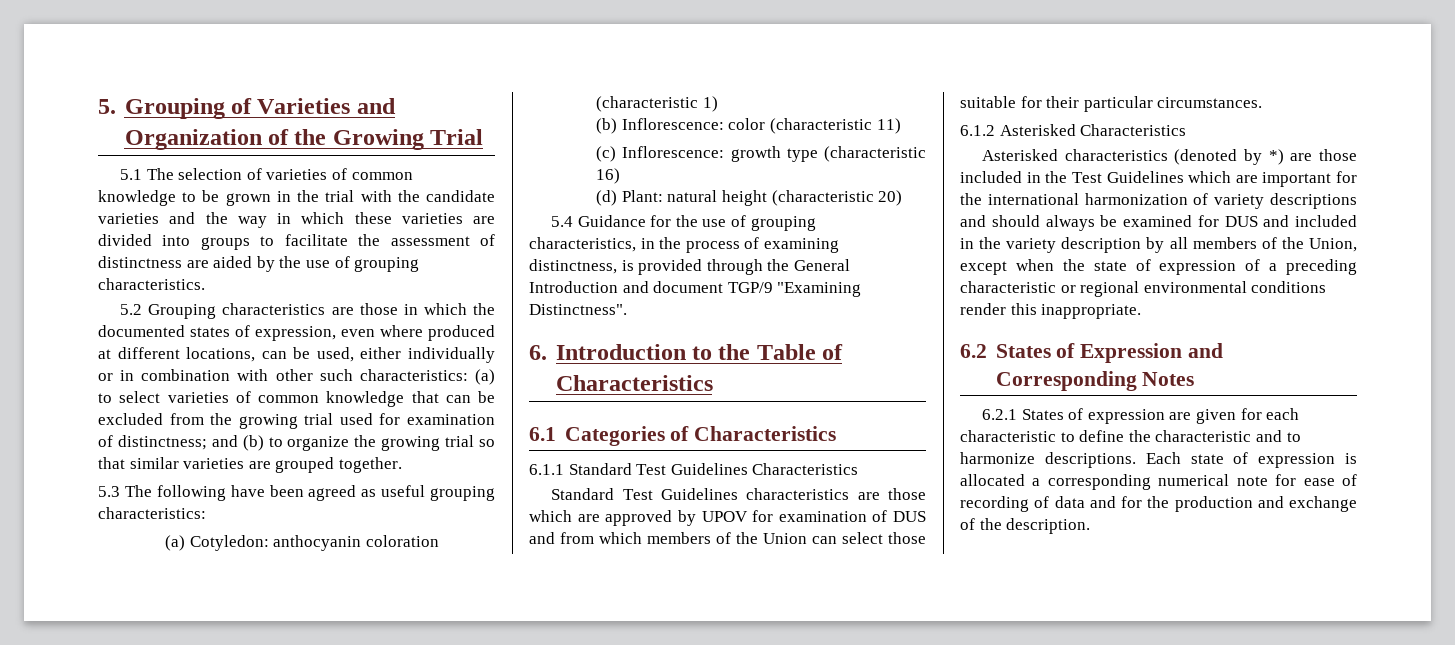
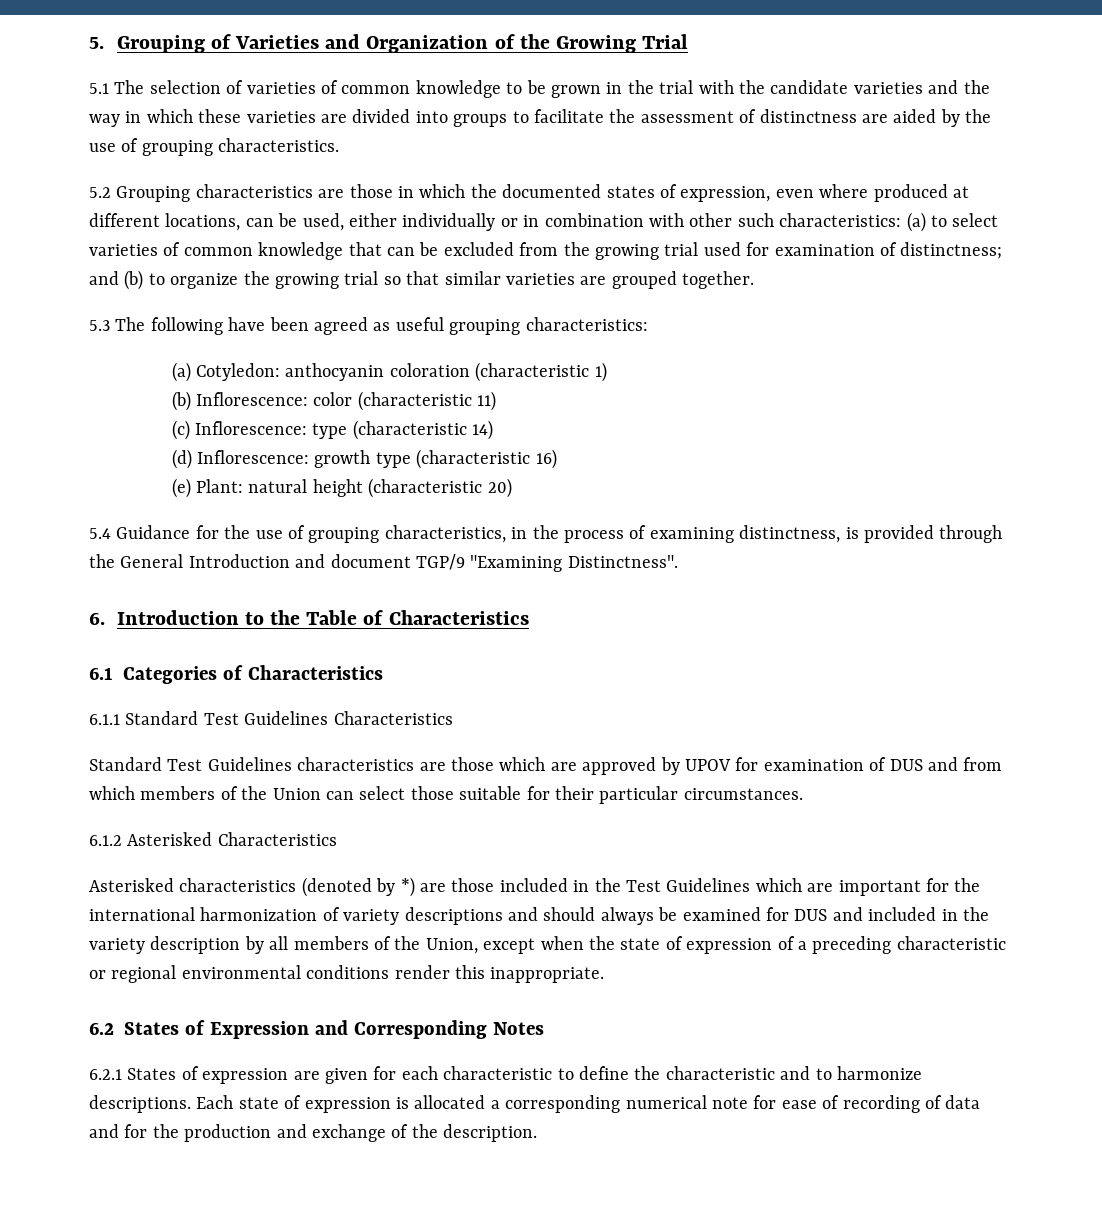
- (c) Inflorescence: growth type (characteristic 16)
+ (c) Inflorescence: type (characteristic 14)
+ (d) Inflorescence: growth type (characteristic 16)
- (d) Plant: natural height (characteristic 20)
+ (e) Plant: natural height (characteristic 20)

